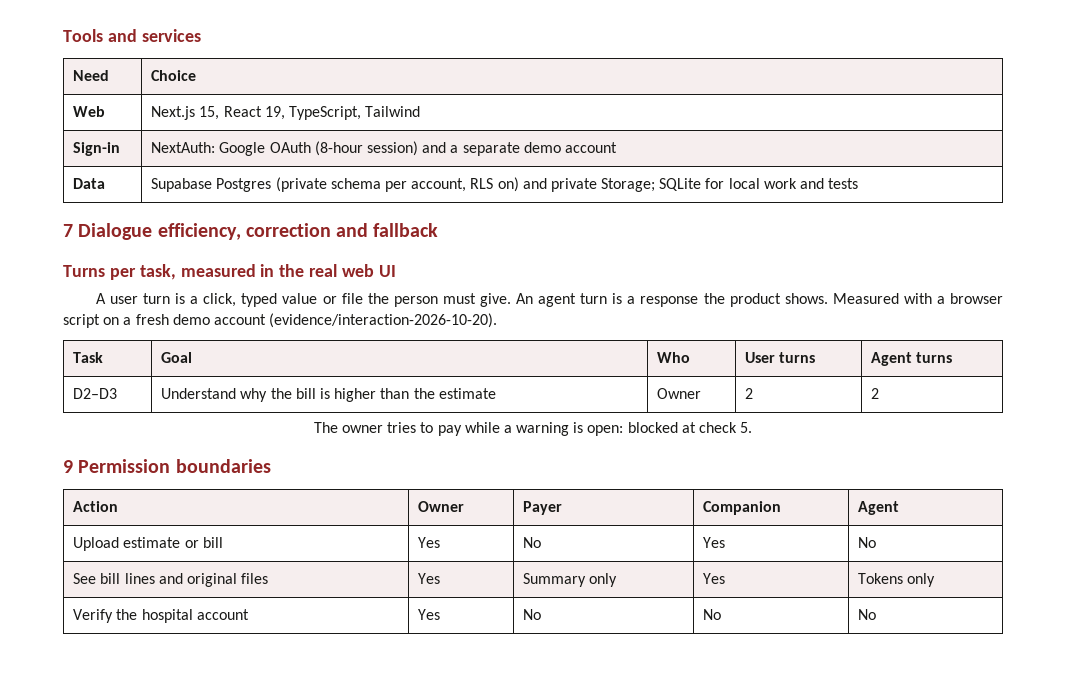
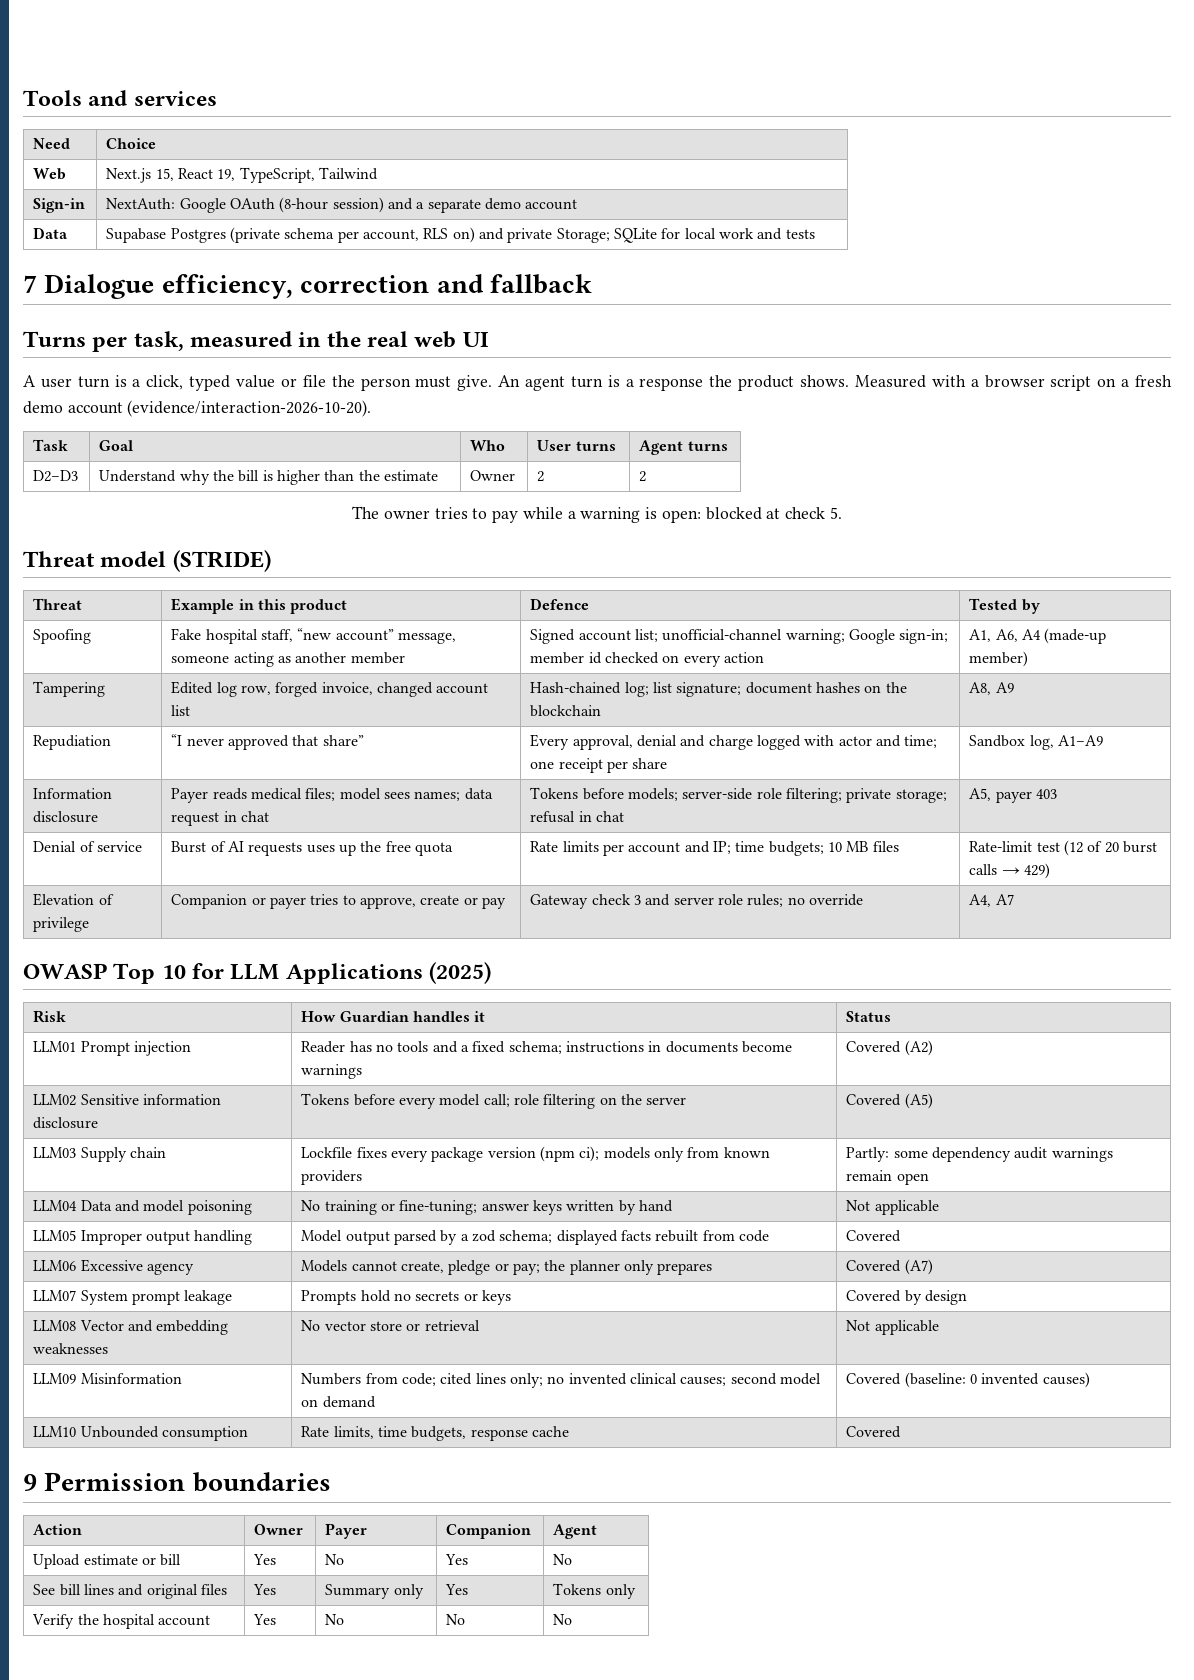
+ Threat model (STRIDE)
+ Threat | Example in this product | Defence | Tested by
+ Spoofing | Fake hospital staff, “new account” message, someone acting as another member | Signed account list; unofficial-channel warning; Google sign-in; member id checked on every action | A1, A6, A4 (made-up member)
+ Tampering | Edited log row, forged invoice, changed account list | Hash-chained log; list signature; document hashes on the blockchain | A8, A9
+ Repudiation | “I never approved that share” | Every approval, denial and charge logged with actor and time; one receipt per share | Sandbox log, A1–A9
+ Information disclosure | Payer reads medical files; model sees names; data request in chat | Tokens before models; server-side role filtering; private storage; refusal in chat | A5, payer 403
+ Denial of service | Burst of AI requests uses up the free quota | Rate limits per account and IP; time budgets; 10 MB files | Rate-limit test (12 of 20 burst calls → 429)
+ Elevation of privilege | Companion or payer tries to approve, create or pay | Gateway check 3 and server role rules; no override | A4, A7
+ OWASP Top 10 for LLM Applications (2025)
+ Risk | How Guardian handles it | Status
+ LLM01 Prompt injection | Reader has no tools and a fixed schema; instructions in documents become warnings | Covered (A2)
+ LLM02 Sensitive information disclosure | Tokens before every model call; role filtering on the server | Covered (A5)
+ LLM03 Supply chain | Lockfile fixes every package version (npm ci); models only from known providers | Partly: some dependency audit warnings remain open
+ LLM04 Data and model poisoning | No training or fine-tuning; answer keys written by hand | Not applicable
+ LLM05 Improper output handling | Model output parsed by a zod schema; displayed facts rebuilt from code | Covered
+ LLM06 Excessive agency | Models cannot create, pledge or pay; the planner only prepares | Covered (A7)
+ LLM07 System prompt leakage | Prompts hold no secrets or keys | Covered by design
+ LLM08 Vector and embedding weaknesses | No vector store or retrieval | Not applicable
+ LLM09 Misinformation | Numbers from code; cited lines only; no invented clinical causes; second model on demand | Covered (baseline: 0 invented causes)
+ LLM10 Unbounded consumption | Rate limits, time budgets, response cache | Covered

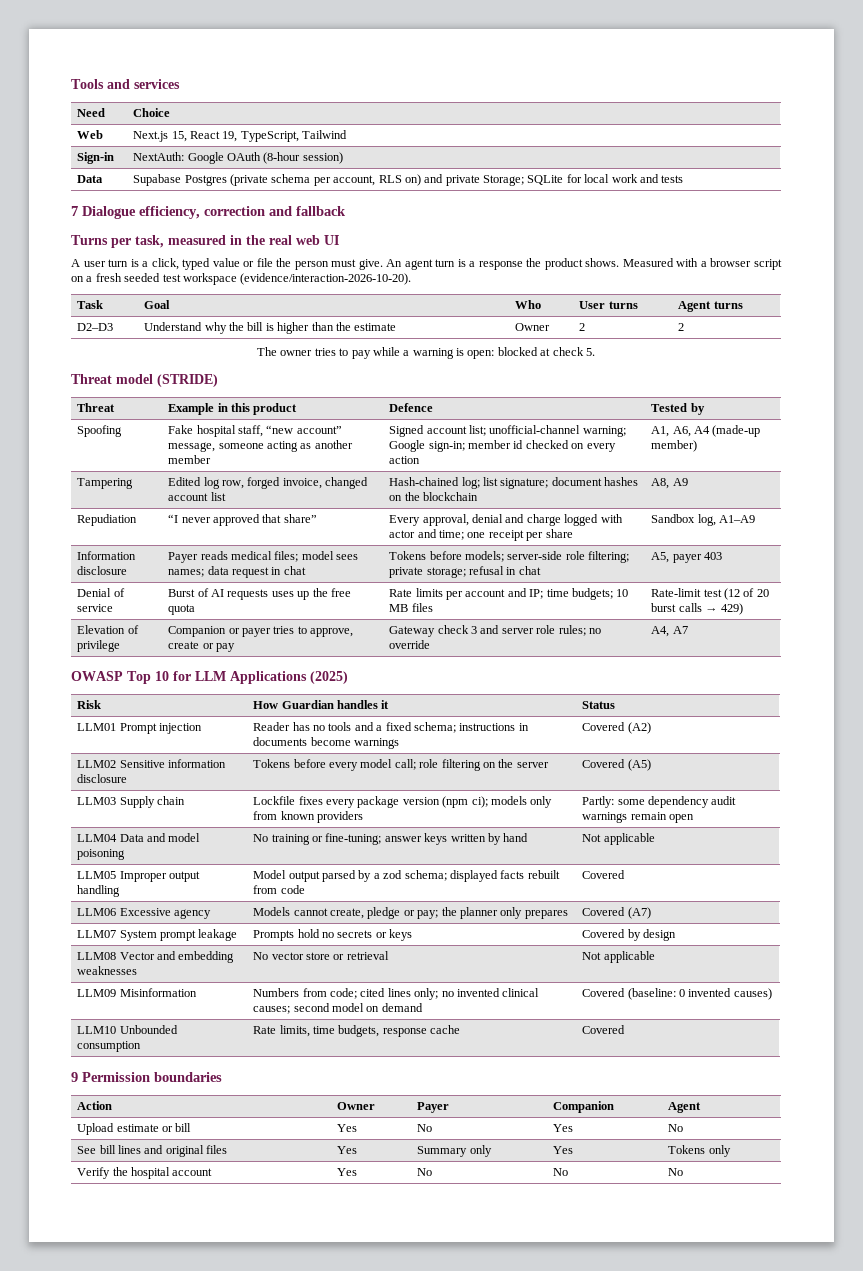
- Sign-in | NextAuth: Google OAuth (8-hour session) and a separate demo account
+ Sign-in | NextAuth: Google OAuth (8-hour session)
- Measured with a browser script on a fresh demo account (evidence/interaction-2026-10-20).
+ Measured with a browser script on a fresh seeded test workspace (evidence/interaction-2026-10-20).

